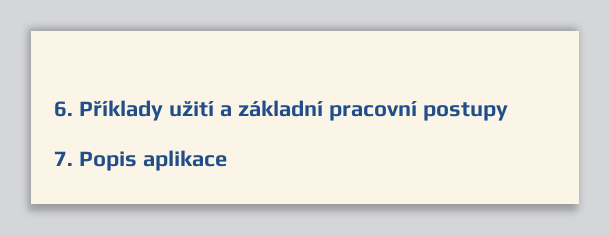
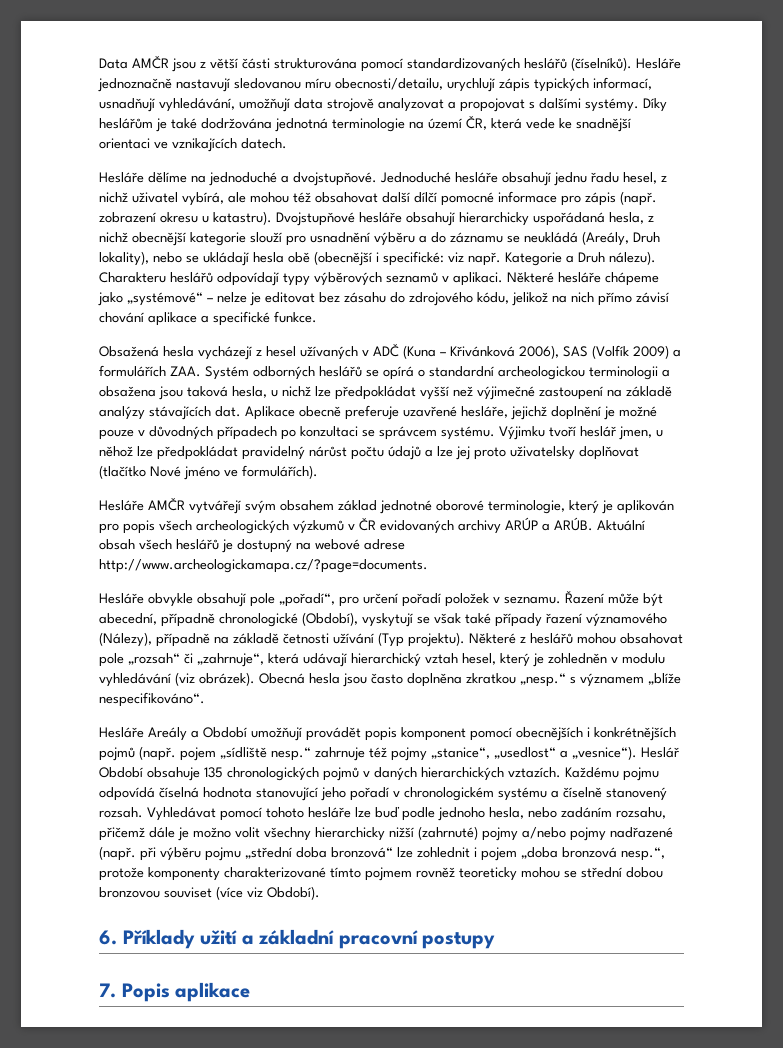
+ Data AMČR jsou z větší části strukturována pomocí standardizovaných heslářů (číselníků). Hesláře jednoznačně nastavují sledovanou míru obecnosti/detailu, urychlují zápis typických informací, usnadňují vyhledávání, umožňují data strojově analyzovat a propojovat s dalšími systémy. Díky heslářům je také dodržována jednotná terminologie na území ČR, která vede ke snadnější orientaci ve vznikajících datech.
+ Hesláře dělíme na jednoduché a dvojstupňové. Jednoduché hesláře obsahují jednu řadu hesel, z nichž uživatel vybírá, ale mohou též obsahovat další dílčí pomocné informace pro zápis (např. zobrazení okresu u katastru). Dvojstupňové hesláře obsahují hierarchicky uspořádaná hesla, z nichž obecnější kategorie slouží pro usnadnění výběru a do záznamu se neukládá (Areály, Druh lokality), nebo se ukládají hesla obě (obecnější i specifické: viz např. Kategorie a Druh nálezu). Charakteru heslářů odpovídají typy výběrových seznamů v aplikaci. Některé hesláře chápeme jako „systémové“ – nelze je editovat bez zásahu do zdrojového kódu, jelikož na nich přímo závisí chování aplikace a specifické funkce.
+ Obsažená hesla vycházejí z hesel užívaných v ADČ (Kuna – Křivánková 2006), SAS (Volfík 2009) a formulářích ZAA. Systém odborných heslářů se opírá o standardní archeologickou terminologii a obsažena jsou taková hesla, u nichž lze předpokládat vyšší než výjimečné zastoupení na základě analýzy stávajících dat. Aplikace obecně preferuje uzavřené hesláře, jejichž doplnění je možné pouze v důvodných případech po konzultaci se správcem systému. Výjimku tvoří heslář jmen, u něhož lze předpokládat pravidelný nárůst počtu údajů a lze jej proto uživatelsky doplňovat (tlačítko Nové jméno ve formulářích).
+ Hesláře AMČR vytvářejí svým obsahem základ jednotné oborové terminologie, který je aplikován pro popis všech archeologických výzkumů v ČR evidovaných archivy ARÚP a ARÚB. Aktuální obsah všech heslářů je dostupný na webové adrese http://www.archeologickamapa.cz/?page=documents.
+ Hesláře obvykle obsahují pole „pořadí“, pro určení pořadí položek v seznamu. Řazení může být abecední, případně chronologické (Období), vyskytují se však také případy řazení významového (Nálezy), případně na základě četnosti užívání (Typ projektu). Některé z heslářů mohou obsahovat pole „rozsah“ či „zahrnuje“, která udávají hierarchický vztah hesel, který je zohledněn v modulu vyhledávání (viz obrázek). Obecná hesla jsou často doplněna zkratkou „nesp.“ s významem „blíže nespecifikováno“.
+ Hesláře Areály a Období umožňují provádět popis komponent pomocí obecnějších i konkrétnějších pojmů (např. pojem „sídliště nesp.“ zahrnuje též pojmy „stanice“, „usedlost“ a „vesnice“). Heslář Období obsahuje 135 chronologických pojmů v daných hierarchických vztazích. Každému pojmu odpovídá číselná hodnota stanovující jeho pořadí v chronologickém systému a číselně stanovený rozsah. Vyhledávat pomocí tohoto hesláře lze buď podle jednoho hesla, nebo zadáním rozsahu, přičemž dále je možno volit všechny hierarchicky nižší (zahrnuté) pojmy a/nebo pojmy nadřazené (např. při výběru pojmu „střední doba bronzová“ lze zohlednit i pojem „doba bronzová nesp.“, protože komponenty charakterizované tímto pojmem rovněž teoreticky mohou se střední dobou bronzovou souviset (více viz Období).

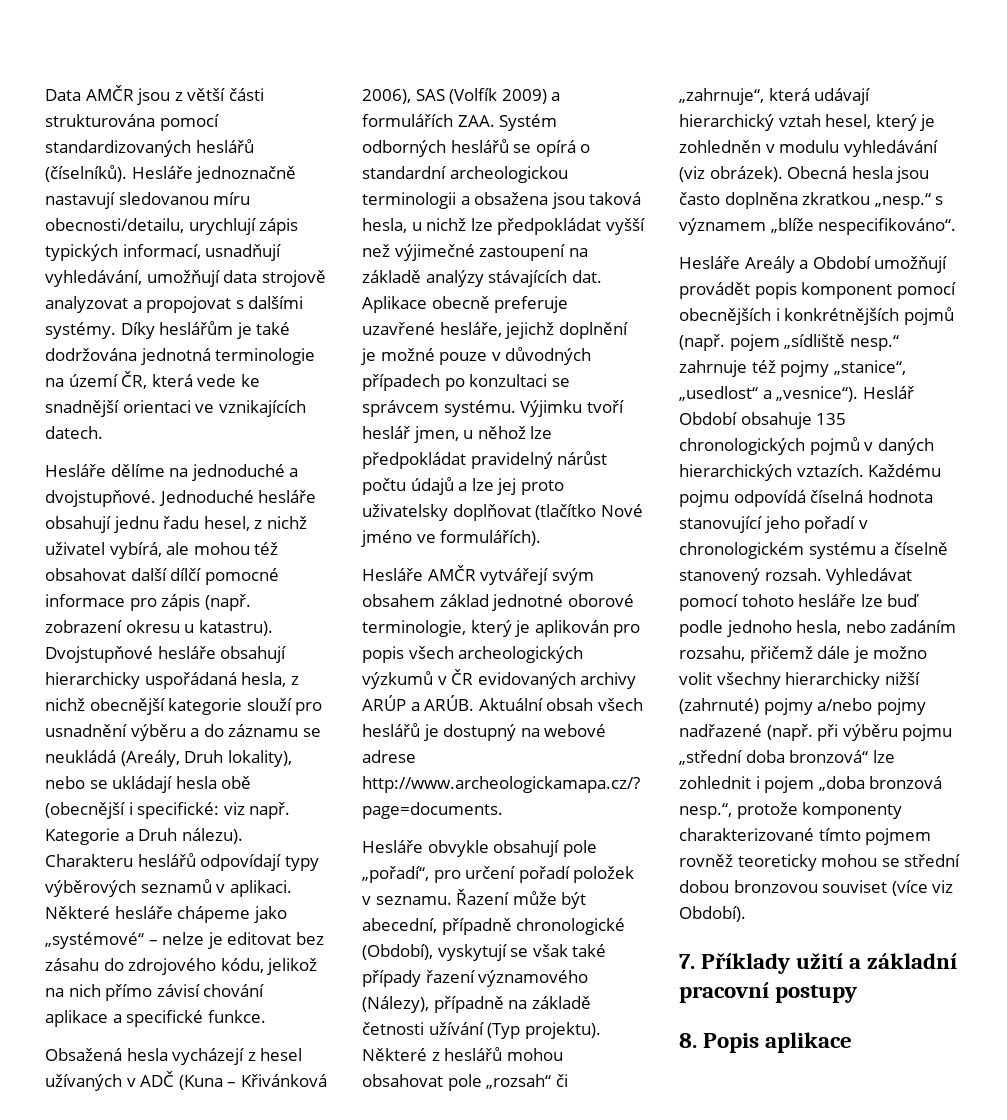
- 6. Příklady užití a základní pracovní postupy
+ 7. Příklady užití a základní pracovní postupy
- 7. Popis aplikace
+ 8. Popis aplikace

